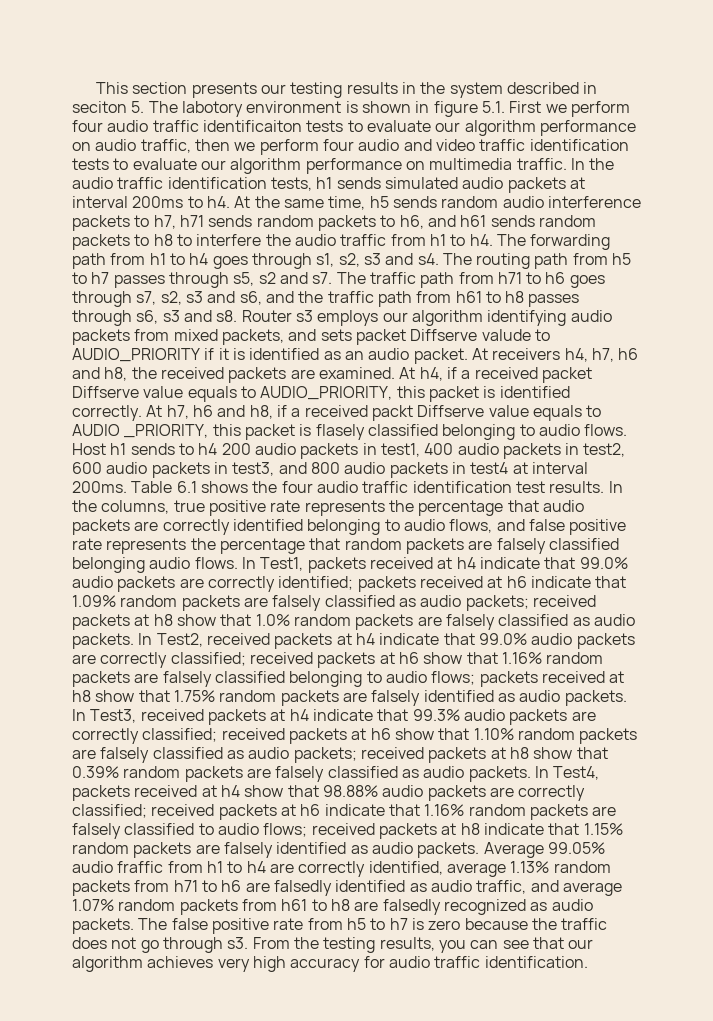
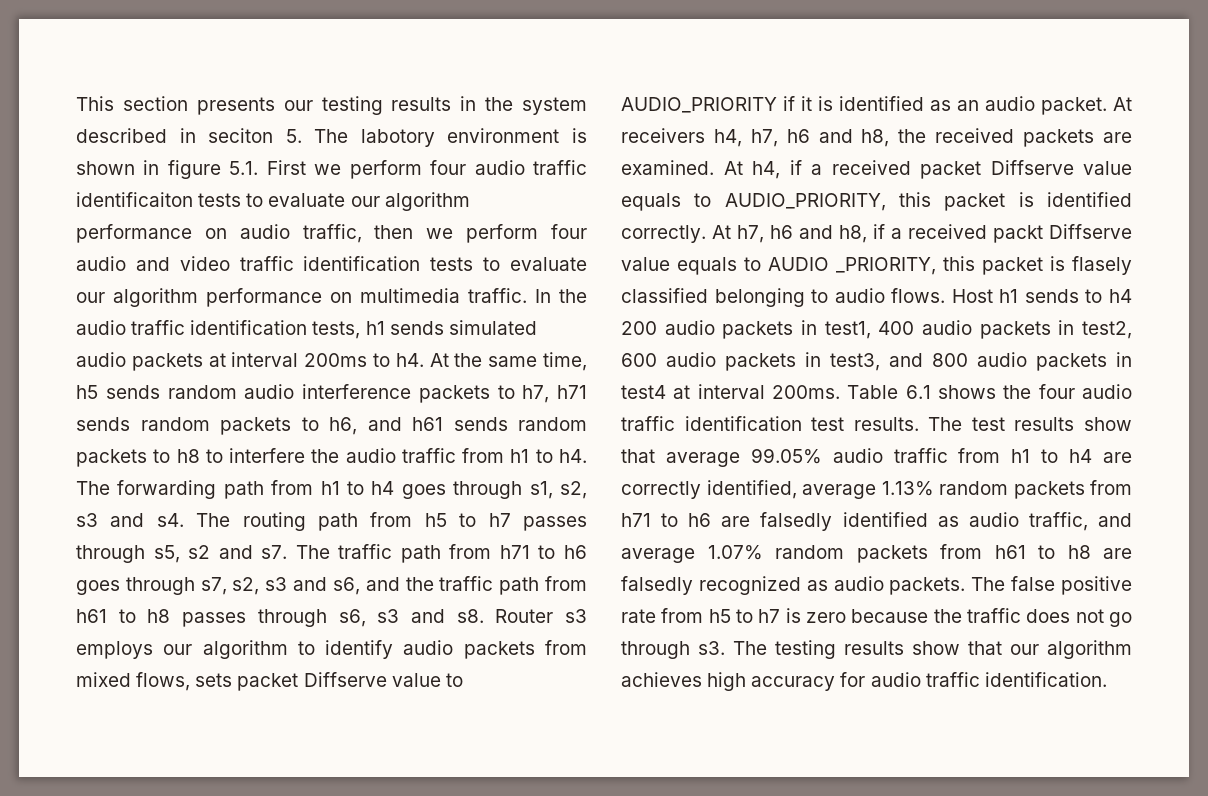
- Router s3 employs our algorithm identifying audio packets from mixed packets, and sets packet Diffserve valude to AUDIO_PRIORITY if it is identified as an audio packet.
+ Router s3 employs our algorithm to identify audio packets from mixed flows, sets packet Diffserve value to AUDIO_PRIORITY if it is identified as an audio packet.
- In the columns, true positive rate represents the percentage that audio packets are correctly identified belonging to audio flows, and false positive rate represents the percentage that random packets are falsely classified belonging audio flows. In Test1, packets received at h4 indicate that 99.0% audio packets are correctly identified; packets received at h6 indicate that 1.09% random packets are falsely classified as audio packets; received packets at h8 show that 1.0% random packets are falsely classified as audio packets. In Test2, received packets at h4 indicate that 99.0% audio packets are correctly classified; received packets at h6 show that 1.16% random packets are falsely classified belonging to audio flows; packets received at h8 show that 1.75% random packets are falsely identified as audio packets. In Test3, received packets at h4 indicate that 99.3% audio packets are correctly classified; received packets at h6 show that 1.10% random packets are falsely classified as audio packets; received packets at h8 show that 0.39% random packets are falsely classified as audio packets. In Test4, packets received at h4 show that 98.88% audio packets are correctly classified; received packets at h6 indicate that 1.16% random packets are falsely classified to audio flows; received packets at h8 indicate that 1.15% random packets are falsely identified as audio packets. Average 99.05% audio fraffic from h1 to h4 are correctly identified, average 1.13% random packets from h71 to h6 are falsedly identified as audio traffic, and average 1.07% random packets from h61 to h8 are falsedly recognized as audio packets.
+ The test results show that average 99.05% audio traffic from h1 to h4 are correctly identified, average 1.13% random packets from h71 to h6 are falsedly identified as audio traffic, and average 1.07% random packets from h61 to h8 are falsedly recognized as audio packets.
- From the testing results, you can see that our algorithm achieves very high accuracy for audio traffic identification.
+ The testing results show that our algorithm achieves high accuracy for audio traffic identification.

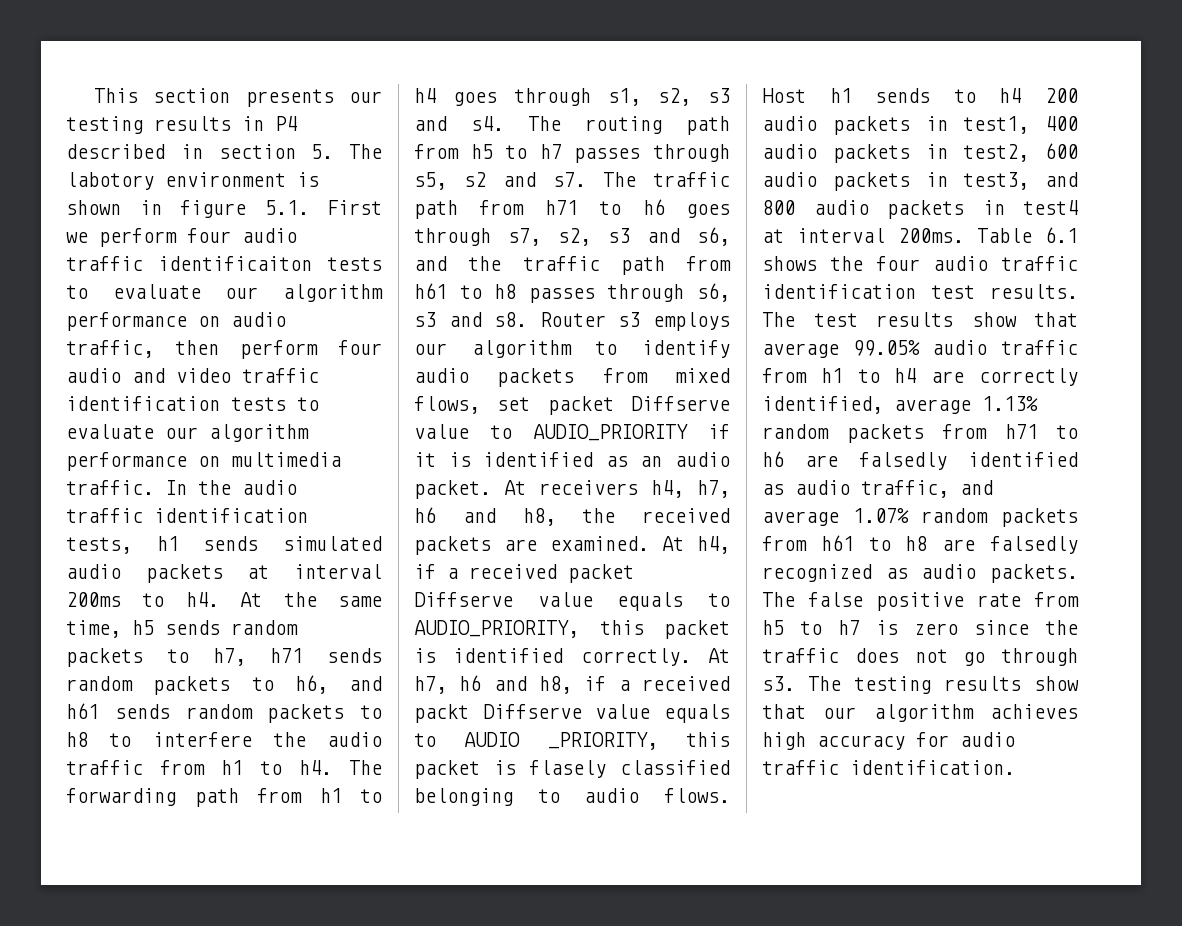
- This section presents our testing results in the system described in seciton 5. The labotory environment is shown in figure 5.1. First we perform four audio traffic identificaiton tests to evaluate our algorithm performance on audio traffic, then we perform four audio and video traffic identification tests to evaluate our algorithm performance on multimedia traffic.
+ This section presents our testing results in P4 described in section 5. The labotory environment is shown in figure 5.1. First we perform four audio traffic identificaiton tests to evaluate our algorithm performance on audio traffic, then perform four audio and video traffic identification tests to evaluate our algorithm performance on multimedia traffic.
- At the same time, h5 sends random audio interference packets to h7, h71 sends random packets to h6, and h61 sends random packets to h8 to interfere the audio traffic from h1 to h4.
+ At the same time, h5 sends random packets to h7, h71 sends random packets to h6, and h61 sends random packets to h8 to interfere the audio traffic from h1 to h4.
- Router s3 employs our algorithm to identify audio packets from mixed flows, sets packet Diffserve value to AUDIO_PRIORITY if it is identified as an audio packet.
+ Router s3 employs our algorithm to identify audio packets from mixed flows, set packet Diffserve value to AUDIO_PRIORITY if it is identified as an audio packet.
- The false positive rate from h5 to h7 is zero because the traffic does not go through s3.
+ The false positive rate from h5 to h7 is zero since the traffic does not go through s3.

